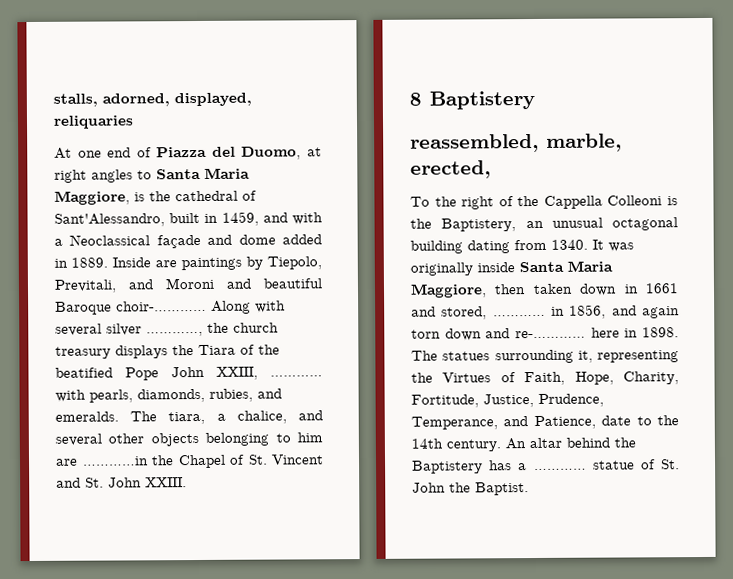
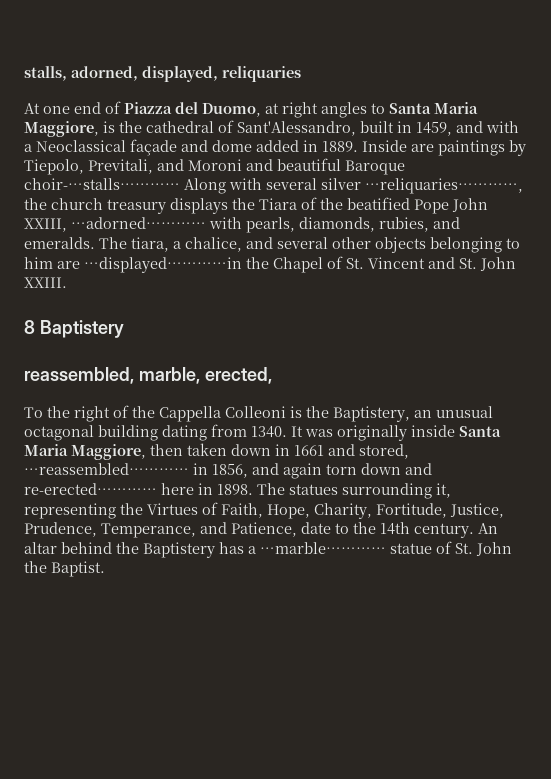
- Inside are paintings by Tiepolo, Previtali, and Moroni and beautiful Baroque choir-…………
+ Inside are paintings by Tiepolo, Previtali, and Moroni and beautiful Baroque choir-…stalls…………
- Along with several silver …………, the church treasury displays the Tiara of the beatified Pope John XXIII, ………… with pearls, diamonds, rubies, and emeralds.
+ Along with several silver …reliquaries…………, the church treasury displays the Tiara of the beatified Pope John XXIII, …adorned………… with pearls, diamonds, rubies, and emeralds.
- The tiara, a chalice, and several other objects belonging to him are …………in the Chapel of St. Vincent and St. John XXIII.
+ The tiara, a chalice, and several other objects belonging to him are …displayed…………in the Chapel of St. Vincent and St. John XXIII.
- It was originally inside Santa Maria Maggiore, then taken down in 1661 and stored, ………… in 1856, and again torn down and re-………… here in 1898.
+ It was originally inside Santa Maria Maggiore, then taken down in 1661 and stored, …reassembled………… in 1856, and again torn down and re-erected………… here in 1898.
- An altar behind the Baptistery has a ………… statue of St. John the Baptist.
+ An altar behind the Baptistery has a …marble………… statue of St. John the Baptist.

